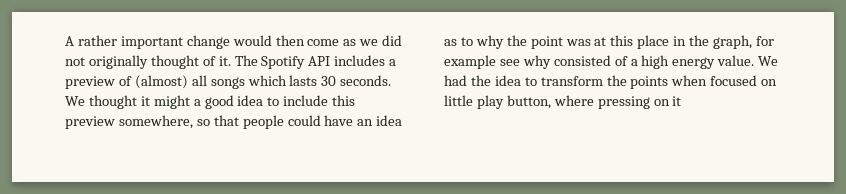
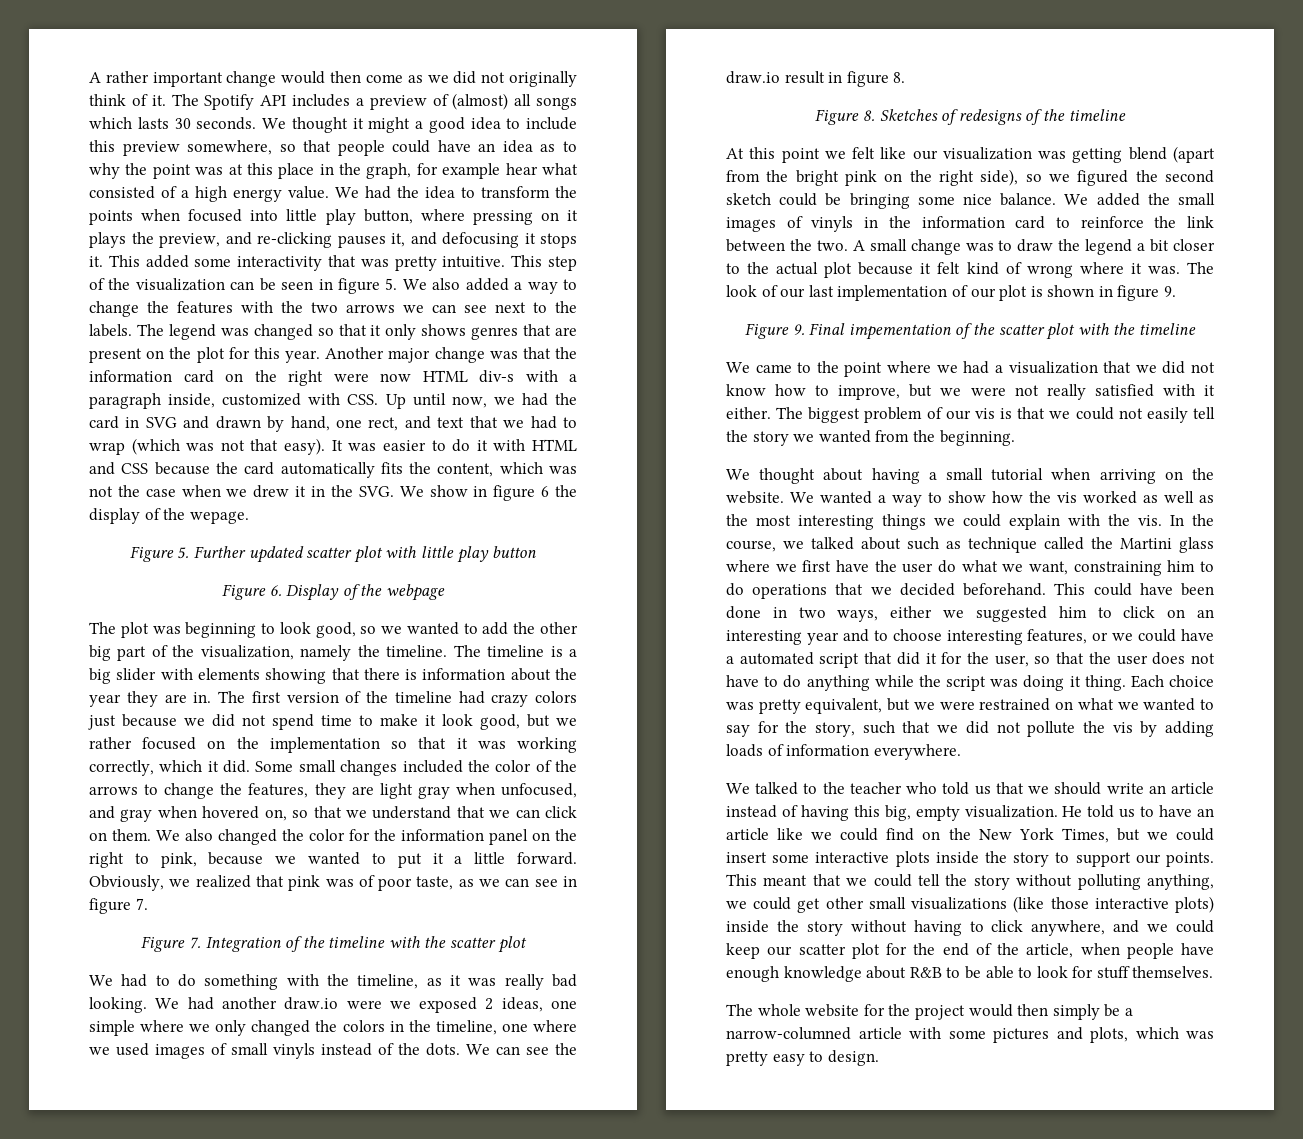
- A rather important change would then come as we did not originally thought of it.
+ A rather important change would then come as we did not originally think of it.
- We thought it might a good idea to include this preview somewhere, so that people could have an idea as to why the point was at this place in the graph, for example see why consisted of a high energy value.
+ We thought it might a good idea to include this preview somewhere, so that people could have an idea as to why the point was at this place in the graph, for example hear what consisted of a high energy value.
- We had the idea to transform the points when focused on little play button, where pressing on it
+ We had the idea to transform the points when focused into little play button, where pressing on it plays the preview, and re-clicking pauses it, and defocusing it stops it. This added some interactivity that was pretty intuitive. This step of the visualization can be seen in figure 5. We also added a way to change the features with the two arrows we can see next to the labels. The legend was changed so that it only shows genres that are present on the plot for this year. Another major change was that the information card on the right were now HTML div-s with a paragraph inside, customized with CSS. Up until now, we had the card in SVG and drawn by hand, one rect, and text that we had to wrap (which was not that easy). It was easier to do it with HTML and CSS because the card automatically fits the content, which was not the case when we drew it in the SVG. We show in figure 6 the display of the wepage.
+ Figure 5. Further updated scatter plot with little play button
+ Figure 6. Display of the webpage
+ The plot was beginning to look good, so we wanted to add the other big part of the visualization, namely the timeline. The timeline is a big slider with elements showing that there is information about the year they are in. The first version of the timeline had crazy colors just because we did not spend time to make it look good, but we rather focused on the implementation so that it was working correctly, which it did. Some small changes included the color of the arrows to change the features, they are light gray when unfocused, and gray when hovered on, so that we understand that we can click on them. We also changed the color for the information panel on the right to pink, because we wanted to put it a little forward. Obviously, we realized that pink was of poor taste, as we can see in figure 7.
+ Figure 7. Integration of the timeline with the scatter plot
+ We had to do something with the timeline, as it was really bad looking. We had another draw.io were we exposed 2 ideas, one simple where we only changed the colors in the timeline, one where we used images of small vinyls instead of the dots. We can see the draw.io result in figure 8.
+ Figure 8. Sketches of redesigns of the timeline
+ At this point we felt like our visualization was getting blend (apart from the bright pink on the right side), so we figured the second sketch could be bringing some nice balance. We added the small images of vinyls in the information card to reinforce the link between the two. A small change was to draw the legend a bit closer to the actual plot because it felt kind of wrong where it was. The look of our last implementation of our plot is shown in figure 9.
+ Figure 9. Final impementation of the scatter plot with the timeline
+ We came to the point where we had a visualization that we did not know how to improve, but we were not really satisfied with it either. The biggest problem of our vis is that we could not easily tell the story we wanted from the beginning.
+ We thought about having a small tutorial when arriving on the website. We wanted a way to show how the vis worked as well as the most interesting things we could explain with the vis. In the course, we talked about such as technique called the Martini glass where we first have the user do what we want, constraining him to do operations that we decided beforehand. This could have been done in two ways, either we suggested him to click on an interesting year and to choose interesting features, or we could have a automated script that did it for the user, so that the user does not have to do anything while the script was doing it thing. Each choice was pretty equivalent, but we were restrained on what we wanted to say for the story, such that we did not pollute the vis by adding loads of information everywhere.
+ We talked to the teacher who told us that we should write an article instead of having this big, empty visualization. He told us to have an article like we could find on the New York Times, but we could insert some interactive plots inside the story to support our points. This meant that we could tell the story without polluting anything, we could get other small visualizations (like those interactive plots) inside the story without having to click anywhere, and we could keep our scatter plot for the end of the article, when people have enough knowledge about R&B to be able to look for stuff themselves.
+ The whole website for the project would then simply be a narrow-columned article with some pictures and plots, which was pretty easy to design.

